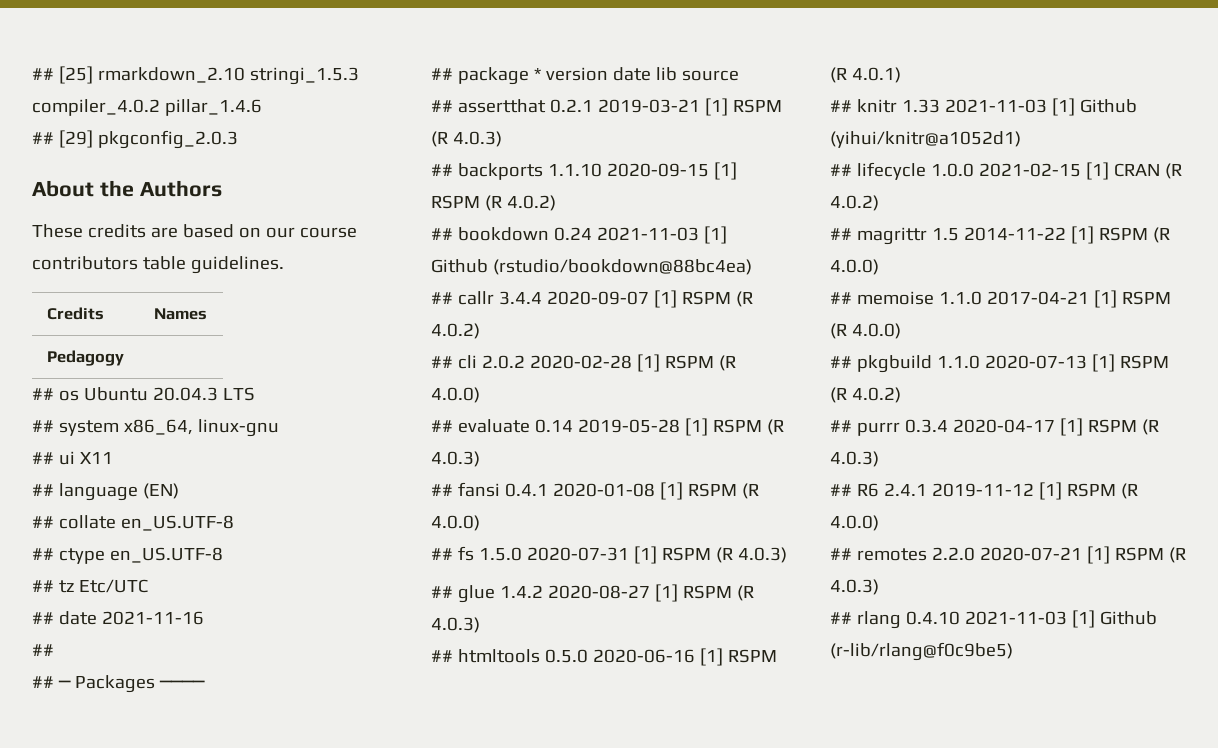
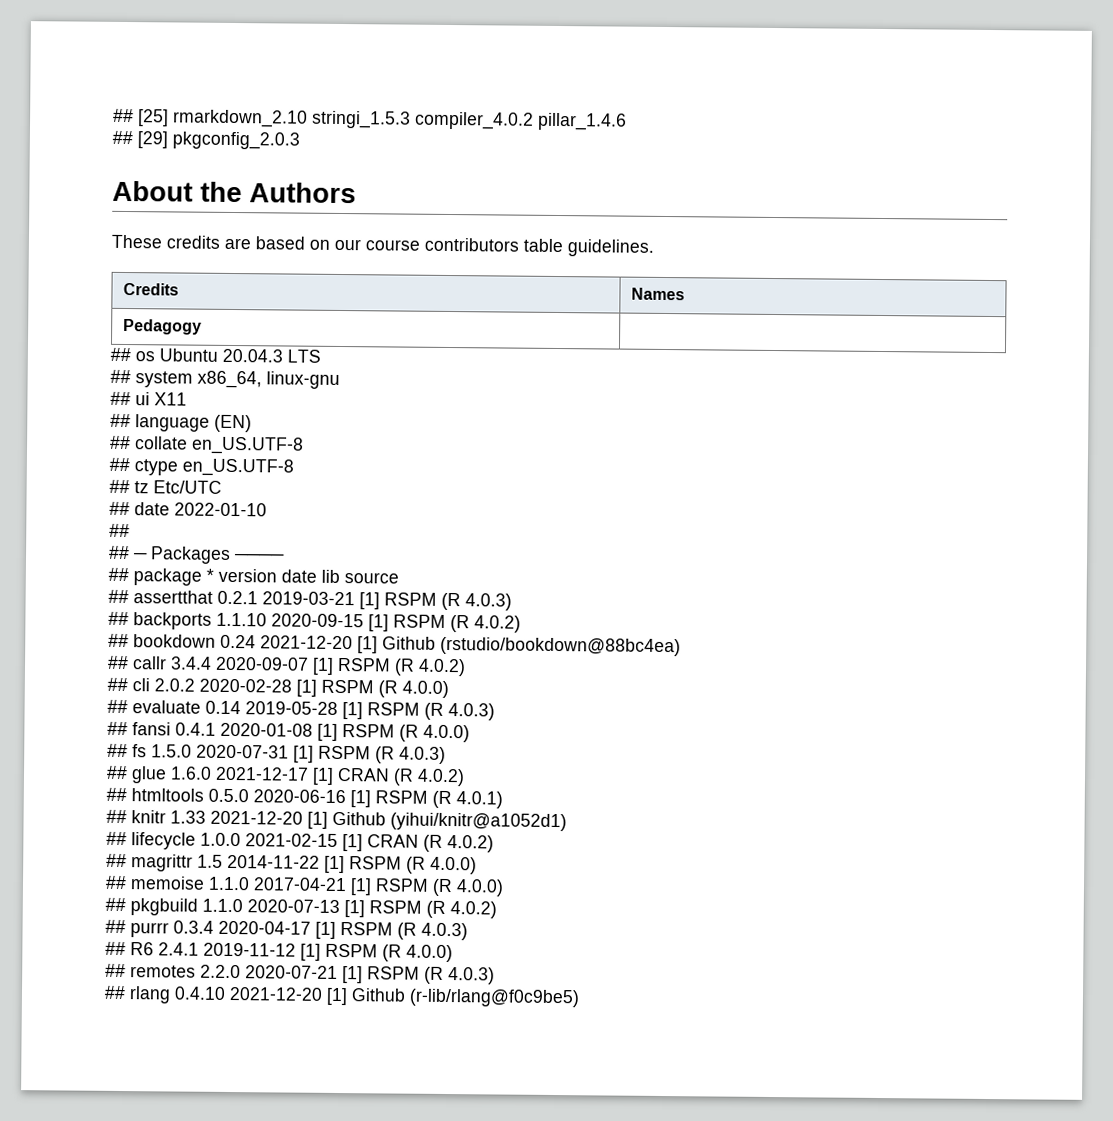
- ## date 2021-11-16
+ ## date 2022-01-10
- ## bookdown 0.24 2021-11-03 [1] Github (rstudio/bookdown@88bc4ea)
+ ## bookdown 0.24 2021-12-20 [1] Github (rstudio/bookdown@88bc4ea)
- ## glue 1.4.2 2020-08-27 [1] RSPM (R 4.0.3)
+ ## glue 1.6.0 2021-12-17 [1] CRAN (R 4.0.2)
- ## knitr 1.33 2021-11-03 [1] Github (yihui/knitr@a1052d1)
+ ## knitr 1.33 2021-12-20 [1] Github (yihui/knitr@a1052d1)
- ## rlang 0.4.10 2021-11-03 [1] Github (r-lib/rlang@f0c9be5)
+ ## rlang 0.4.10 2021-12-20 [1] Github (r-lib/rlang@f0c9be5)

